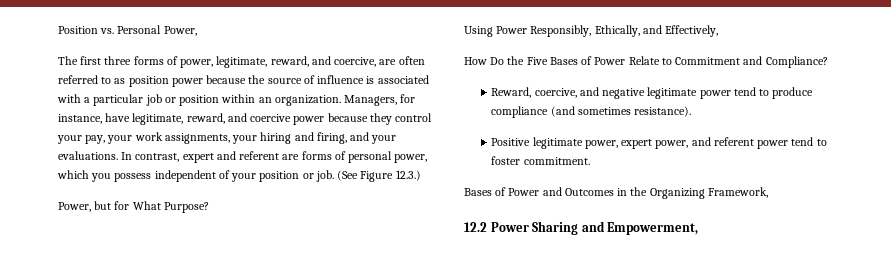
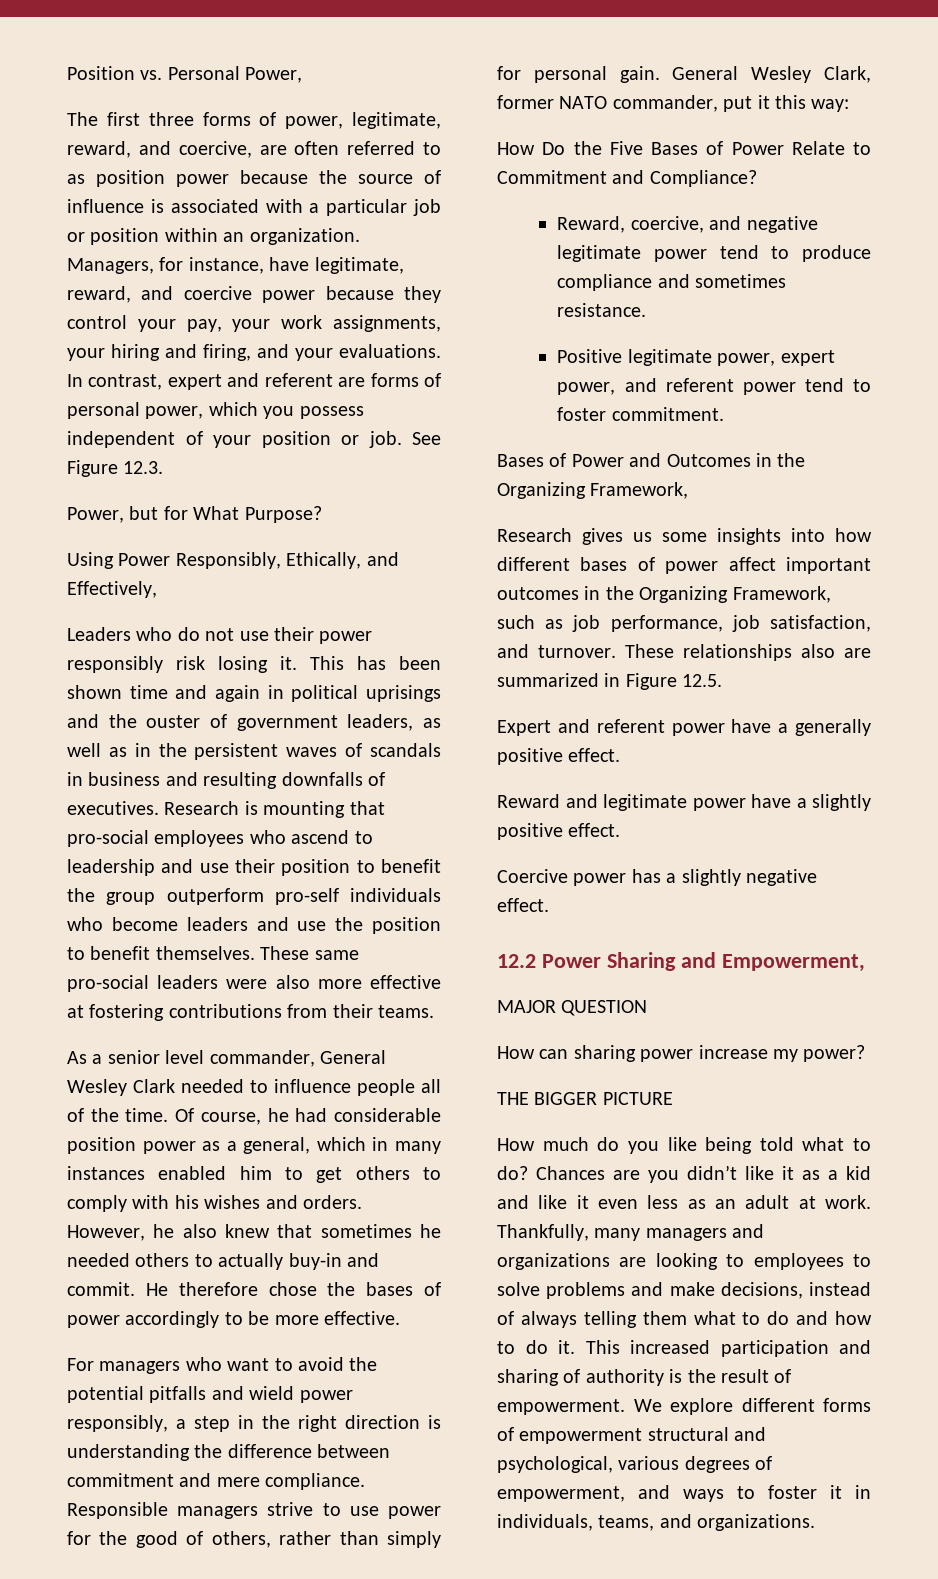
- (See Figure 12.3.)
+ See Figure 12.3.
+ Leaders who do not use their power responsibly risk losing it. This has been shown time and again in political uprisings and the ouster of government leaders, as well as in the persistent waves of scandals in business and resulting downfalls of executives. Research is mounting that pro-social employees who ascend to leadership and use their position to benefit the group outperform pro-self individuals who become leaders and use the position to benefit themselves. These same pro-social leaders were also more effective at fostering contributions from their teams.
+ As a senior level commander, General Wesley Clark needed to influence people all of the time. Of course, he had considerable position power as a general, which in many instances enabled him to get others to comply with his wishes and orders. However, he also knew that sometimes he needed others to actually buy-in and commit. He therefore chose the bases of power accordingly to be more effective.
+ For managers who want to avoid the potential pitfalls and wield power responsibly, a step in the right direction is understanding the difference between commitment and mere compliance. Responsible managers strive to use power for the good of others, rather than simply for personal gain. General Wesley Clark, former NATO commander, put it this way:
- Reward, coercive, and negative legitimate power tend to produce compliance (and sometimes resistance).
+ Reward, coercive, and negative legitimate power tend to produce compliance and sometimes resistance.
+ Research gives us some insights into how different bases of power affect important outcomes in the Organizing Framework, such as job performance, job satisfaction, and turnover. These relationships also are summarized in Figure 12.5.
+ Expert and referent power have a generally positive effect.
+ Reward and legitimate power have a slightly positive effect.
+ Coercive power has a slightly negative effect.
+ MAJOR QUESTION
+ How can sharing power increase my power?
+ THE BIGGER PICTURE
+ How much do you like being told what to do? Chances are you didn’t like it as a kid and like it even less as an adult at work. Thankfully, many managers and organizations are looking to employees to solve problems and make decisions, instead of always telling them what to do and how to do it. This increased participation and sharing of authority is the result of empowerment. We explore different forms of empowerment structural and psychological, various degrees of empowerment, and ways to foster it in individuals, teams, and organizations.

